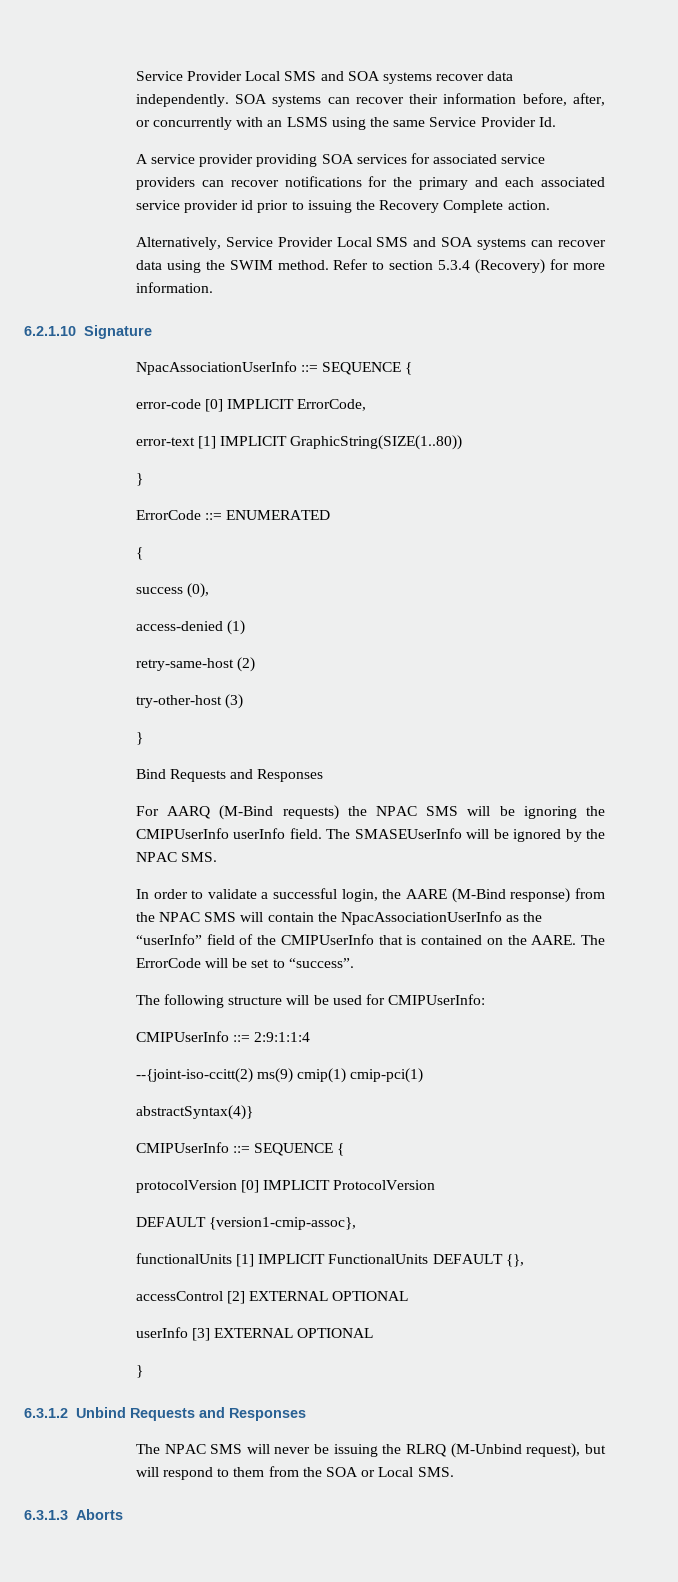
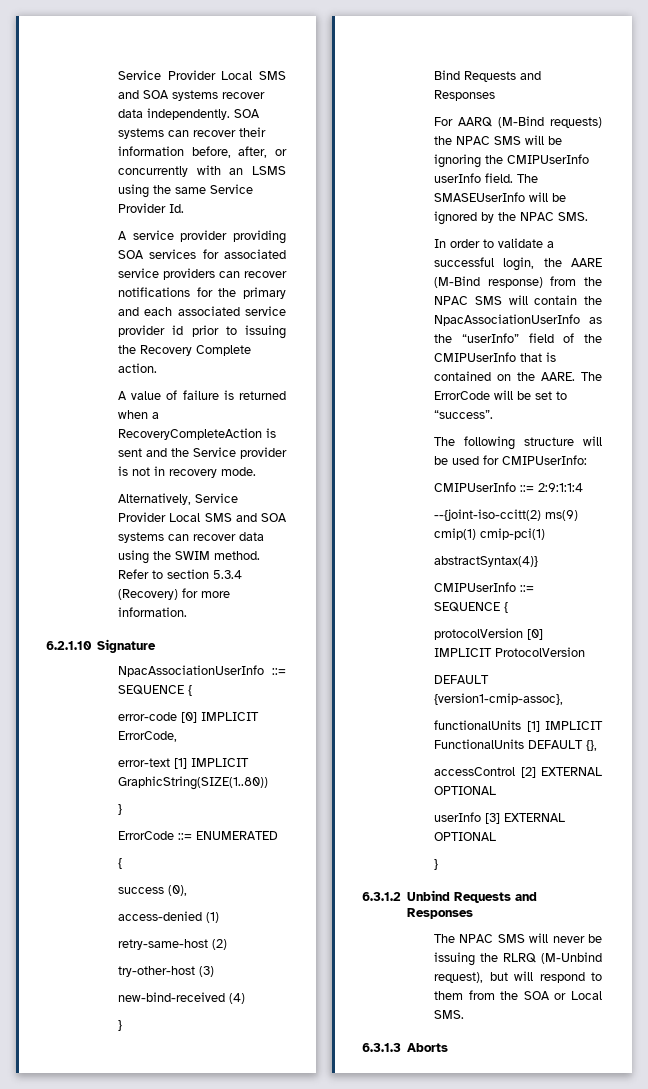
+ A value of failure is returned when a RecoveryCompleteAction is sent and the Service provider is not in recovery mode.
+ new-bind-received (4)

